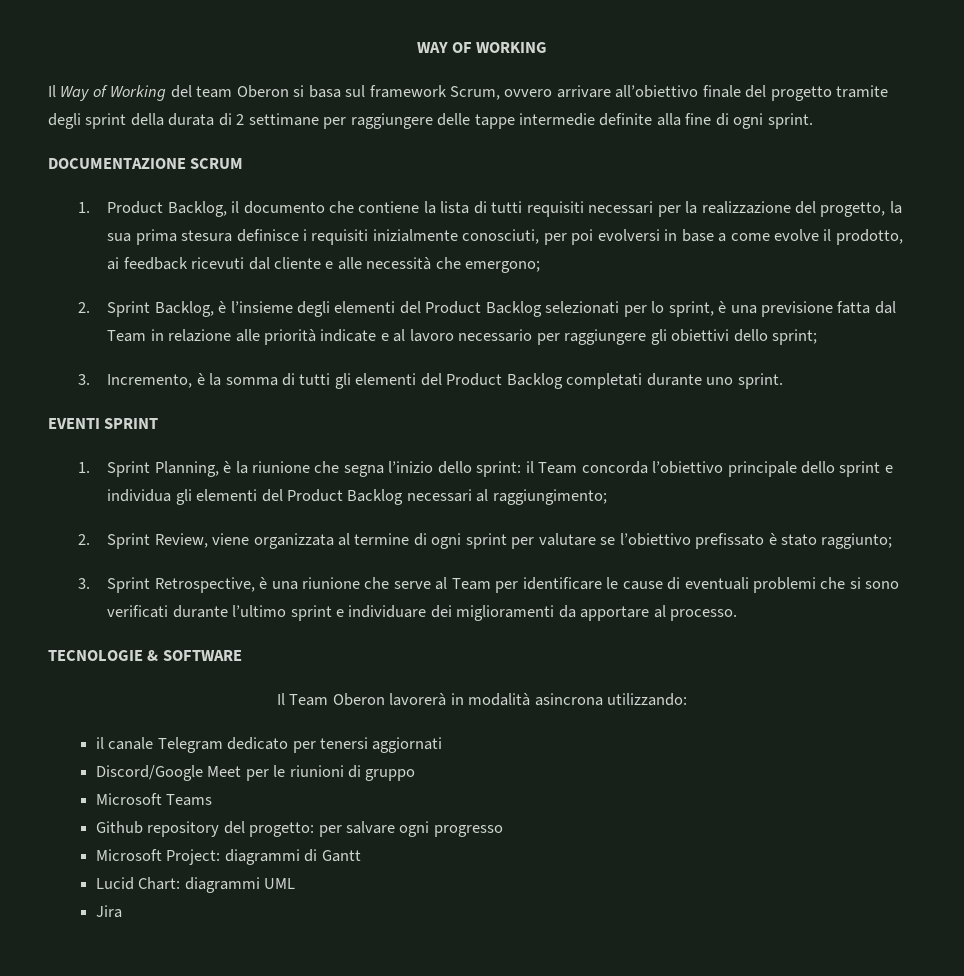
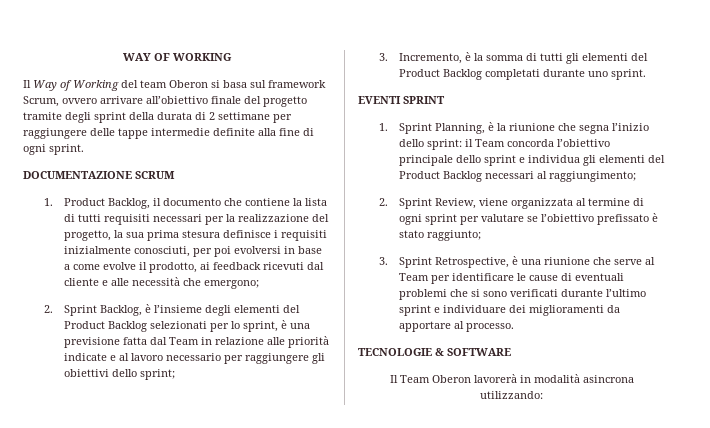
- il canale Telegram dedicato per tenersi aggiornati
- Discord/Google Meet per le riunioni di gruppo
- Microsoft Teams
- Github repository del progetto: per salvare ogni progresso
- Microsoft Project: diagrammi di Gantt
- Lucid Chart: diagrammi UML
- Jira

